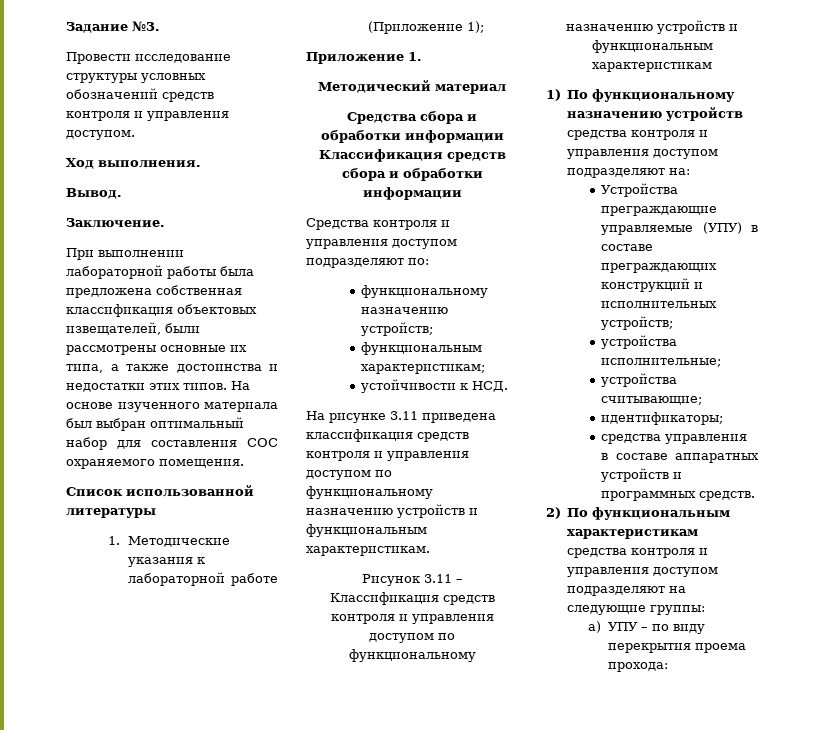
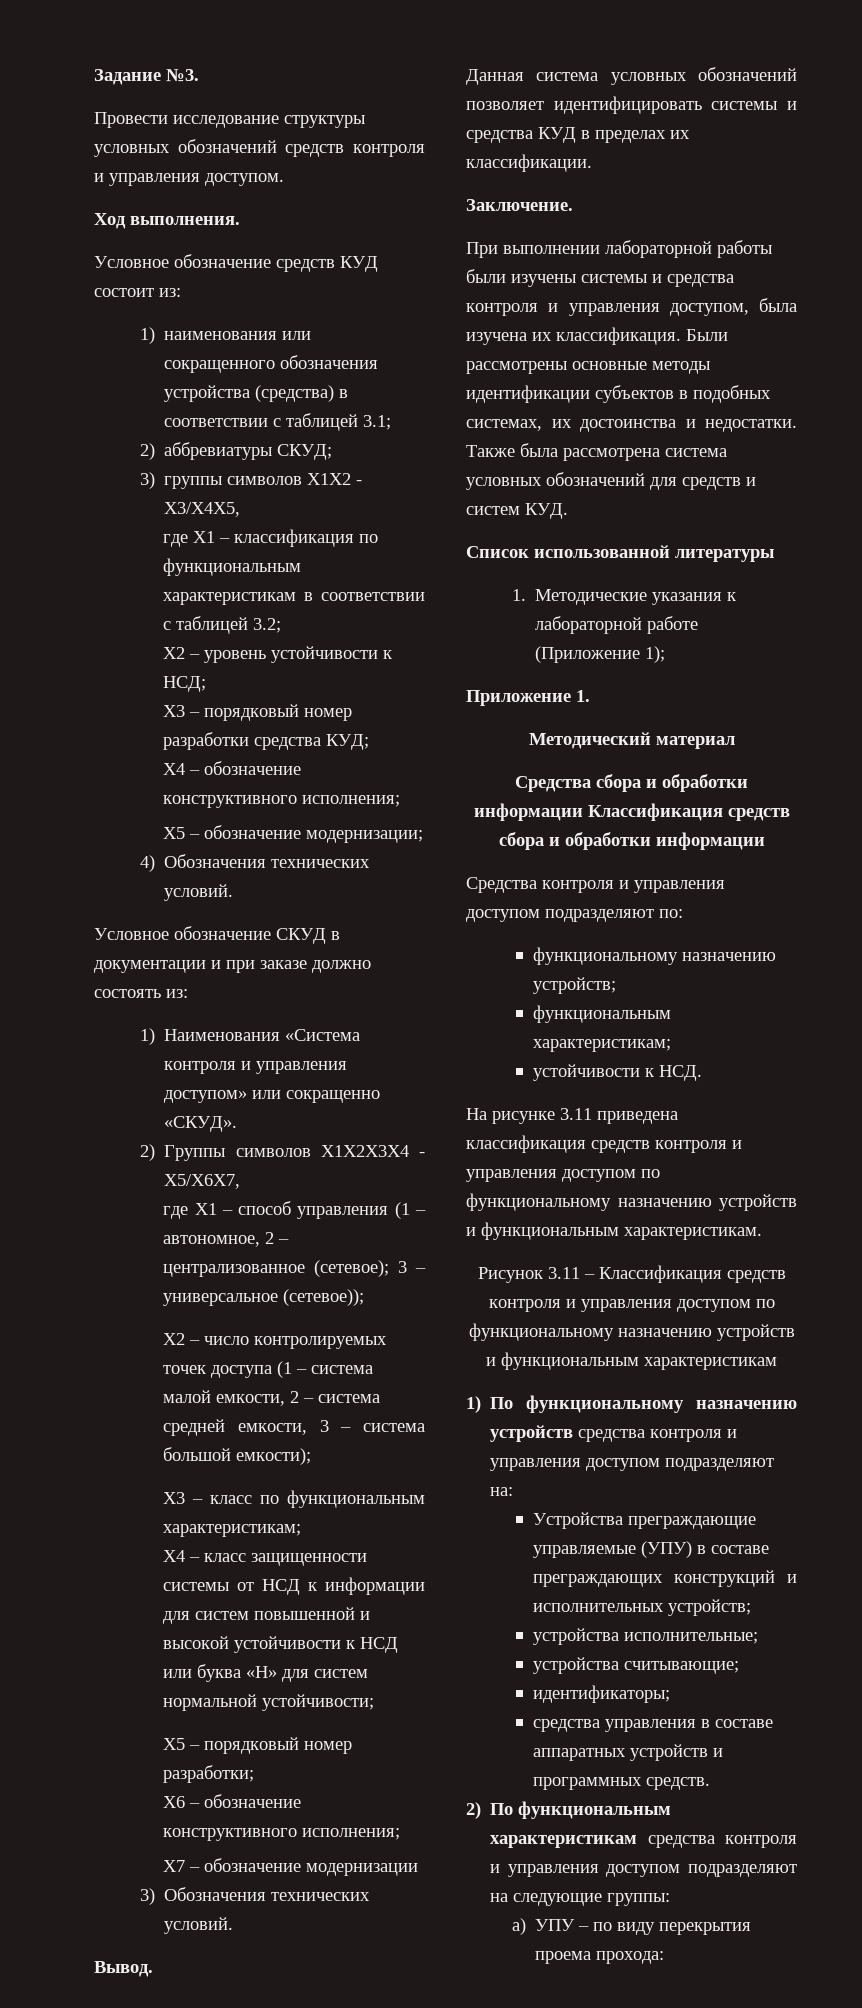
+ Условное обозначение средств КУД состоит из:
+ 1) наименования или сокращенного обозначения устройства (средства) в соответствии с таблицей 3.1;
+ 2) аббревиатуры СКУД;
+ 3) группы символов X1X2 - X3/X4X5,
+ где Х1 – классификация по функциональным характеристикам в соответствии с таблицей 3.2;
+ Х2 – уровень устойчивости к НСД;
+ Х3 – порядковый номер разработки средства КУД;
+ Х4 – обозначение конструктивного исполнения;
+ Х5 – обозначение модернизации;
+ 4) Обозначения технических условий.
+ Условное обозначение СКУД в документации и при заказе должно состоять из:
+ 1) Наименования «Система контроля и управления доступом» или сокращенно «СКУД».
+ 2) Группы символов X1X2X3X4 - X5/X6X7,
+ где Х1 – способ управления (1 – автономное, 2 – централизованное (сетевое); 3 – универсальное (сетевое));
+ Х2 – число контролируемых точек доступа (1 – система малой емкости, 2 – система средней емкости, 3 – система большой емкости);
+ Х3 – класс по функциональным характеристикам;
+ Х4 – класс защищенности системы от НСД к информации для систем повышенной и высокой устойчивости к НСД или буква «Н» для систем нормальной устойчивости;
+ Х5 – порядковый номер разработки;
+ X6 – обозначение конструктивного исполнения;
+ Х7 – обозначение модернизации
+ 3) Обозначения технических условий.
  Вывод.
+ Данная система условных обозначений позволяет идентифицировать системы и средства КУД в пределах их классификации.
- При выполнении лабораторной работы была предложена собственная классификация объектовых извещателей, были рассмотрены основные их типа, а также достоинства и недостатки этих типов. На основе изученного материала был выбран оптимальный набор для составления СОС охраняемого помещения.
+ При выполнении лабораторной работы были изучены системы и средства контроля и управления доступом, была изучена их классификация. Были рассмотрены основные методы идентификации субъектов в подобных системах, их достоинства и недостатки. Также была рассмотрена система условных обозначений для средств и систем КУД.

